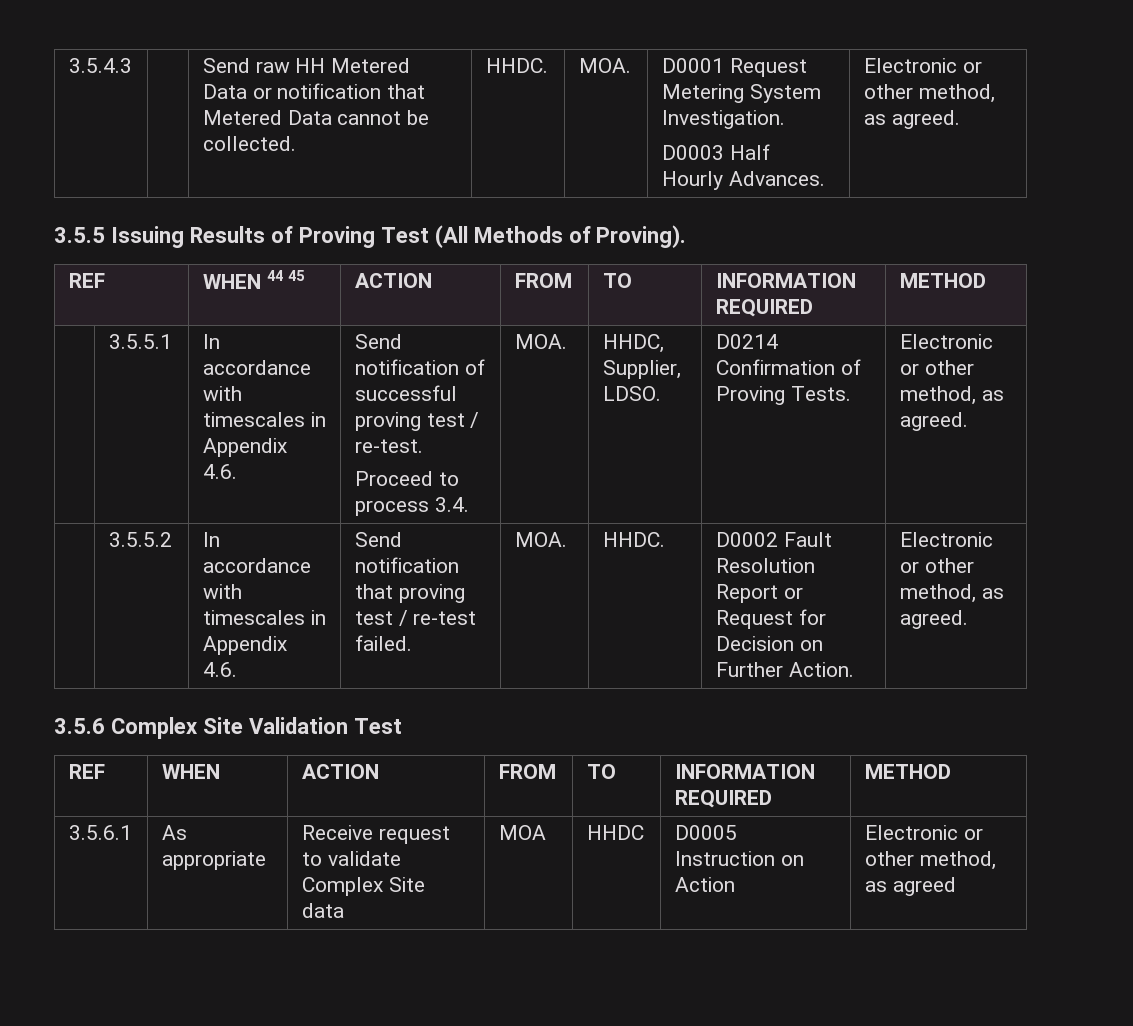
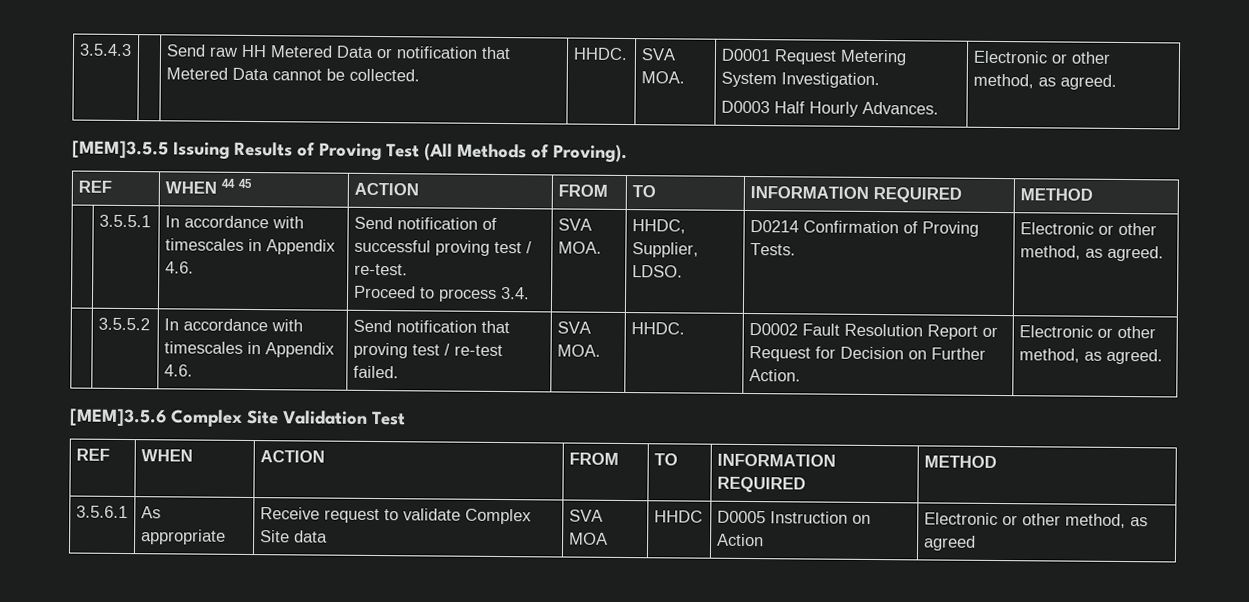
- 3.5.4.3 | | Send raw HH Metered Data or notification that Metered Data cannot be collected. | HHDC. | MOA. | D0001 Request Metering System Investigation.
+ 3.5.4.3 | | Send raw HH Metered Data or notification that Metered Data cannot be collected. | HHDC. | SVA MOA. | D0001 Request Metering System Investigation.
- 3.5.5 Issuing Results of Proving Test (All Methods of Proving).
+ [MEM]3.5.5 Issuing Results of Proving Test (All Methods of Proving).
  | 3.5.5.1 | In accordance with timescales in Appendix 4.6. | Send notification of successful proving test / re-test.
- Proceed to process 3.4. | MOA. | HHDC, Supplier, LDSO. | D0214 Confirmation of Proving Tests. | Electronic or other method, as agreed.
+ Proceed to process 3.4. | SVA MOA. | HHDC, Supplier, LDSO. | D0214 Confirmation of Proving Tests. | Electronic or other method, as agreed.
- | 3.5.5.2 | In accordance with timescales in Appendix 4.6. | Send notification that proving test / re-test failed. | MOA. | HHDC. | D0002 Fault Resolution Report or Request for Decision on Further Action. | Electronic or other method, as agreed.
+ | 3.5.5.2 | In accordance with timescales in Appendix 4.6. | Send notification that proving test / re-test failed. | SVA MOA. | HHDC. | D0002 Fault Resolution Report or Request for Decision on Further Action. | Electronic or other method, as agreed.
- 3.5.6 Complex Site Validation Test
+ [MEM]3.5.6 Complex Site Validation Test
- 3.5.6.1 | As appropriate | Receive request to validate Complex Site data | MOA | HHDC | D0005 Instruction on Action | Electronic or other method, as agreed
+ 3.5.6.1 | As appropriate | Receive request to validate Complex Site data | SVA MOA | HHDC | D0005 Instruction on Action | Electronic or other method, as agreed

